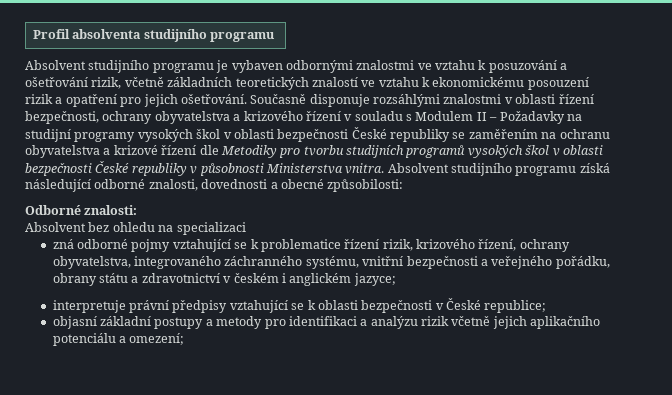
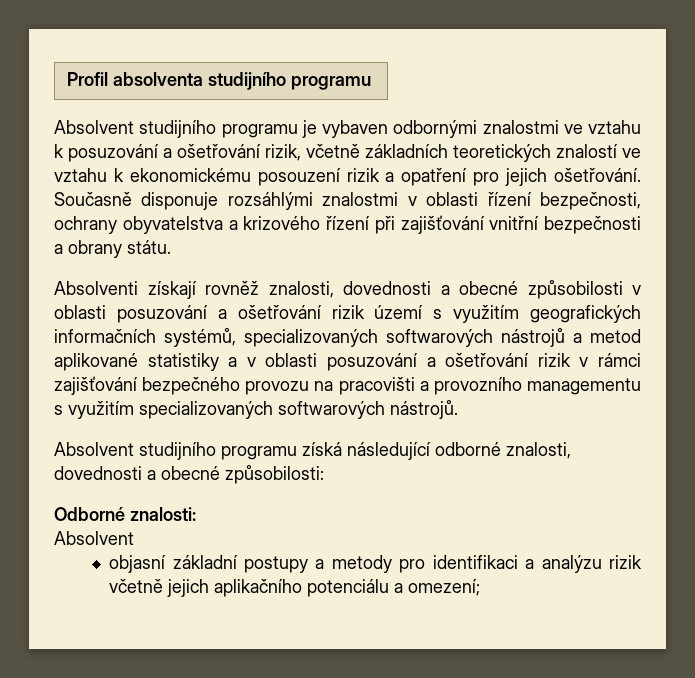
- Současně disponuje rozsáhlými znalostmi v oblasti řízení bezpečnosti, ochrany obyvatelstva a krizového řízení v souladu s Modulem II – Požadavky na studijní programy vysokých škol v oblasti bezpečnosti České republiky se zaměřením na ochranu obyvatelstva a krizové řízení dle Metodiky pro tvorbu studijních programů vysokých škol v oblasti bezpečnosti České republiky v působnosti Ministerstva vnitra. Absolvent studijního programu získá následující odborné znalosti, dovednosti a obecné způsobilosti:
+ Současně disponuje rozsáhlými znalostmi v oblasti řízení bezpečnosti, ochrany obyvatelstva a krizového řízení při zajišťování vnitřní bezpečnosti a obrany státu.
+ Absolventi získají rovněž znalosti, dovednosti a obecné způsobilosti v oblasti posuzování a ošetřování rizik území s využitím geografických informačních systémů, specializovaných softwarových nástrojů a metod aplikované statistiky a v oblasti posuzování a ošetřování rizik v rámci zajišťování bezpečného provozu na pracovišti a provozního managementu s využitím specializovaných softwarových nástrojů.
+ Absolvent studijního programu získá následující odborné znalosti, dovednosti a obecné způsobilosti:
  Odborné znalosti:
- Absolvent bez ohledu na specializaci
- zná odborné pojmy vztahující se k problematice řízení rizik, krizového řízení, ochrany obyvatelstva, integrovaného záchranného systému, vnitřní bezpečnosti a veřejného pořádku, obrany státu a zdravotnictví v českém i anglickém jazyce;
- interpretuje právní předpisy vztahující se k oblasti bezpečnosti v České republice;
+ Absolvent

